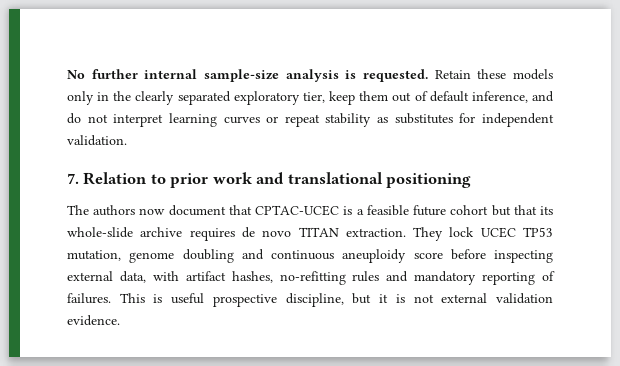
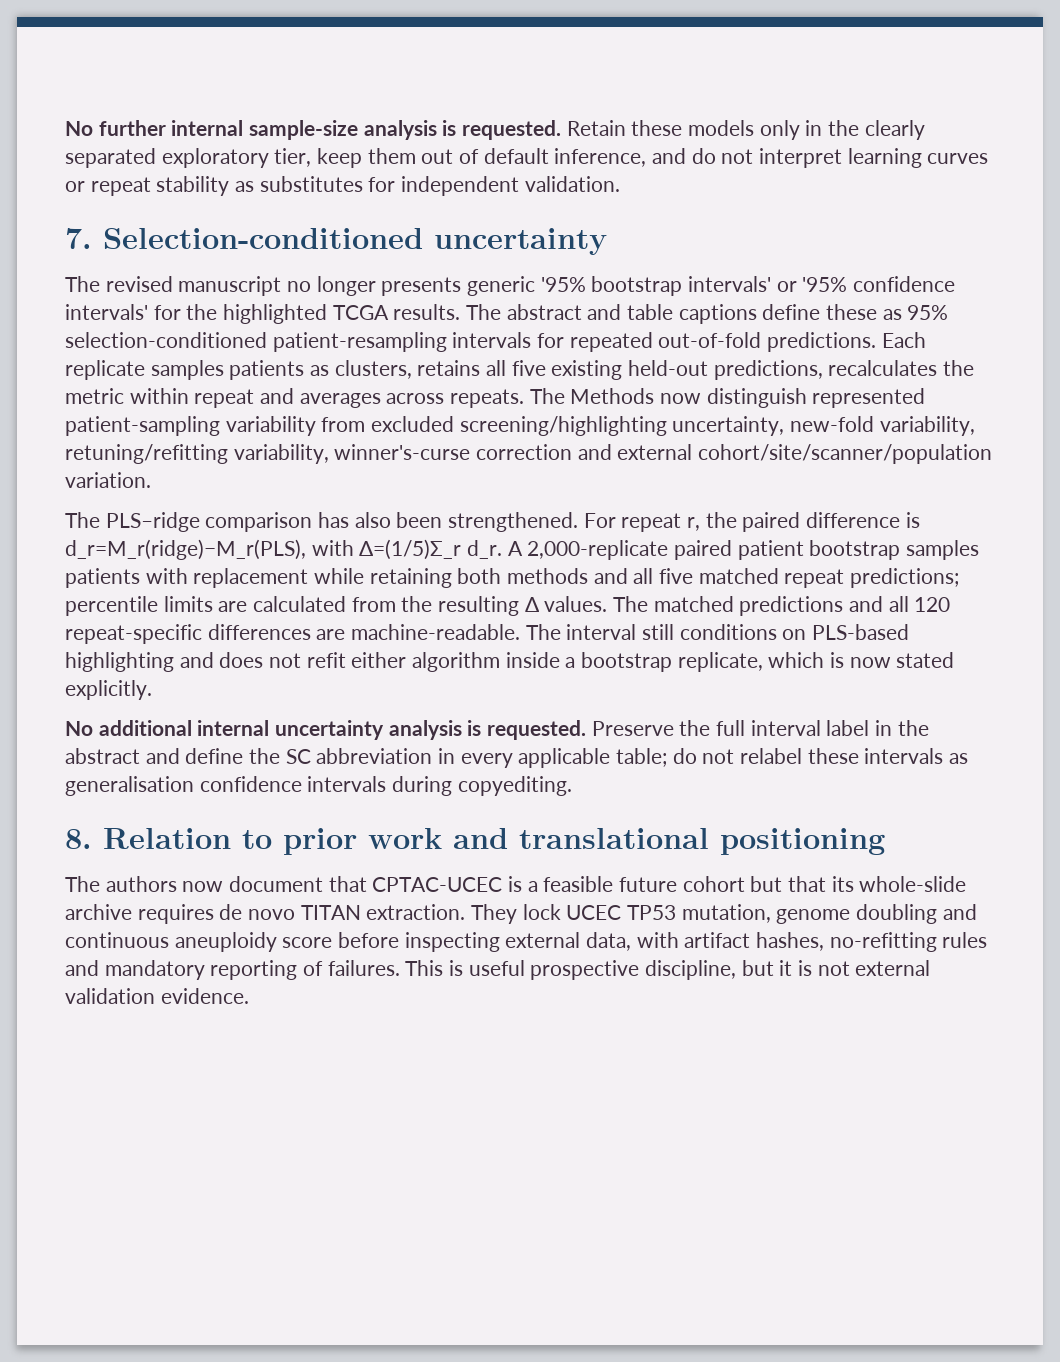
- 7. Relation to prior work and translational positioning
+ 7. Selection-conditioned uncertainty
+ The revised manuscript no longer presents generic '95% bootstrap intervals' or '95% confidence intervals' for the highlighted TCGA results. The abstract and table captions define these as 95% selection-conditioned patient-resampling intervals for repeated out-of-fold predictions. Each replicate samples patients as clusters, retains all five existing held-out predictions, recalculates the metric within repeat and averages across repeats. The Methods now distinguish represented patient-sampling variability from excluded screening/highlighting uncertainty, new-fold variability, retuning/refitting variability, winner's-curse correction and external cohort/site/scanner/population variation.
+ The PLS–ridge comparison has also been strengthened. For repeat r, the paired difference is d_r=M_r(ridge)−M_r(PLS), with Δ=(1/5)Σ_r d_r. A 2,000-replicate paired patient bootstrap samples patients with replacement while retaining both methods and all five matched repeat predictions; percentile limits are calculated from the resulting Δ values. The matched predictions and all 120 repeat-specific differences are machine-readable. The interval still conditions on PLS-based highlighting and does not refit either algorithm inside a bootstrap replicate, which is now stated explicitly.
+ No additional internal uncertainty analysis is requested. Preserve the full interval label in the abstract and define the SC abbreviation in every applicable table; do not relabel these intervals as generalisation confidence intervals during copyediting.
+ 8. Relation to prior work and translational positioning

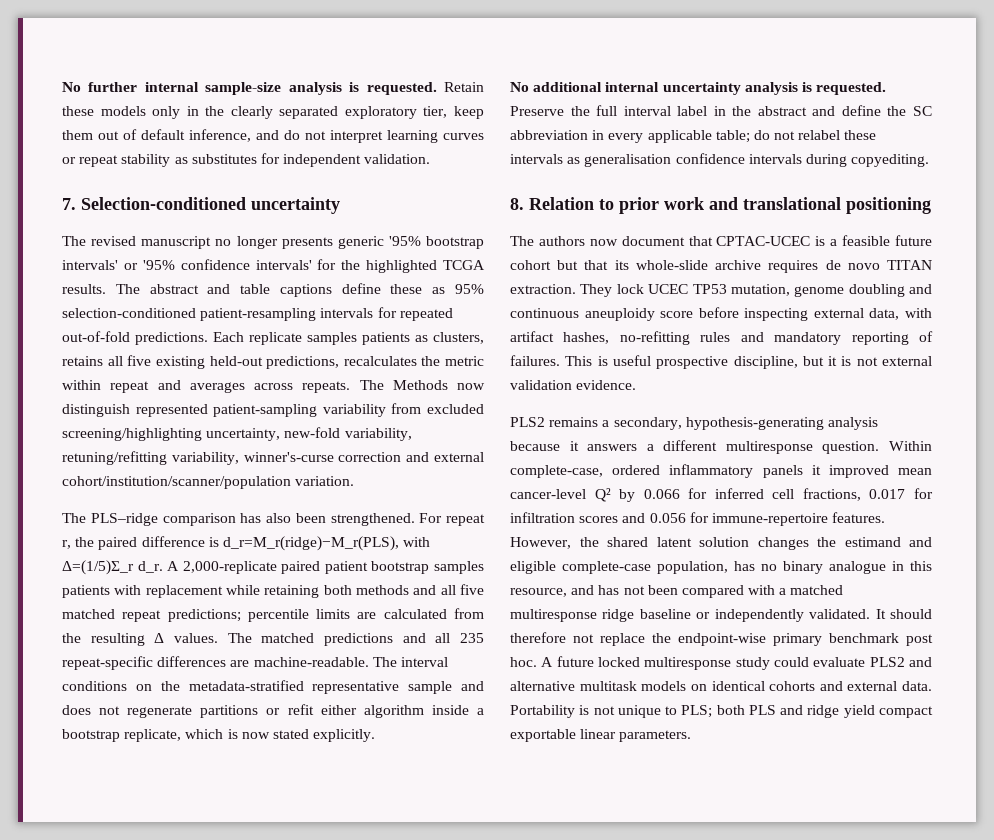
- The Methods now distinguish represented patient-sampling variability from excluded screening/highlighting uncertainty, new-fold variability, retuning/refitting variability, winner's-curse correction and external cohort/site/scanner/population variation.
+ The Methods now distinguish represented patient-sampling variability from excluded screening/highlighting uncertainty, new-fold variability, retuning/refitting variability, winner's-curse correction and external cohort/institution/scanner/population variation.
- The matched predictions and all 120 repeat-specific differences are machine-readable.
+ The matched predictions and all 235 repeat-specific differences are machine-readable.
- The interval still conditions on PLS-based highlighting and does not refit either algorithm inside a bootstrap replicate, which is now stated explicitly.
+ The interval conditions on the metadata-stratified representative sample and does not regenerate partitions or refit either algorithm inside a bootstrap replicate, which is now stated explicitly.
+ PLS2 remains a secondary, hypothesis-generating analysis because it answers a different multiresponse question. Within complete-case, ordered inflammatory panels it improved mean cancer-level Q² by 0.066 for inferred cell fractions, 0.017 for infiltration scores and 0.056 for immune-repertoire features. However, the shared latent solution changes the estimand and eligible complete-case population, has no binary analogue in this resource, and has not been compared with a matched multiresponse ridge baseline or independently validated. It should therefore not replace the endpoint-wise primary benchmark post hoc. A future locked multiresponse study could evaluate PLS2 and alternative multitask models on identical cohorts and external data. Portability is not unique to PLS; both PLS and ridge yield compact exportable linear parameters.

